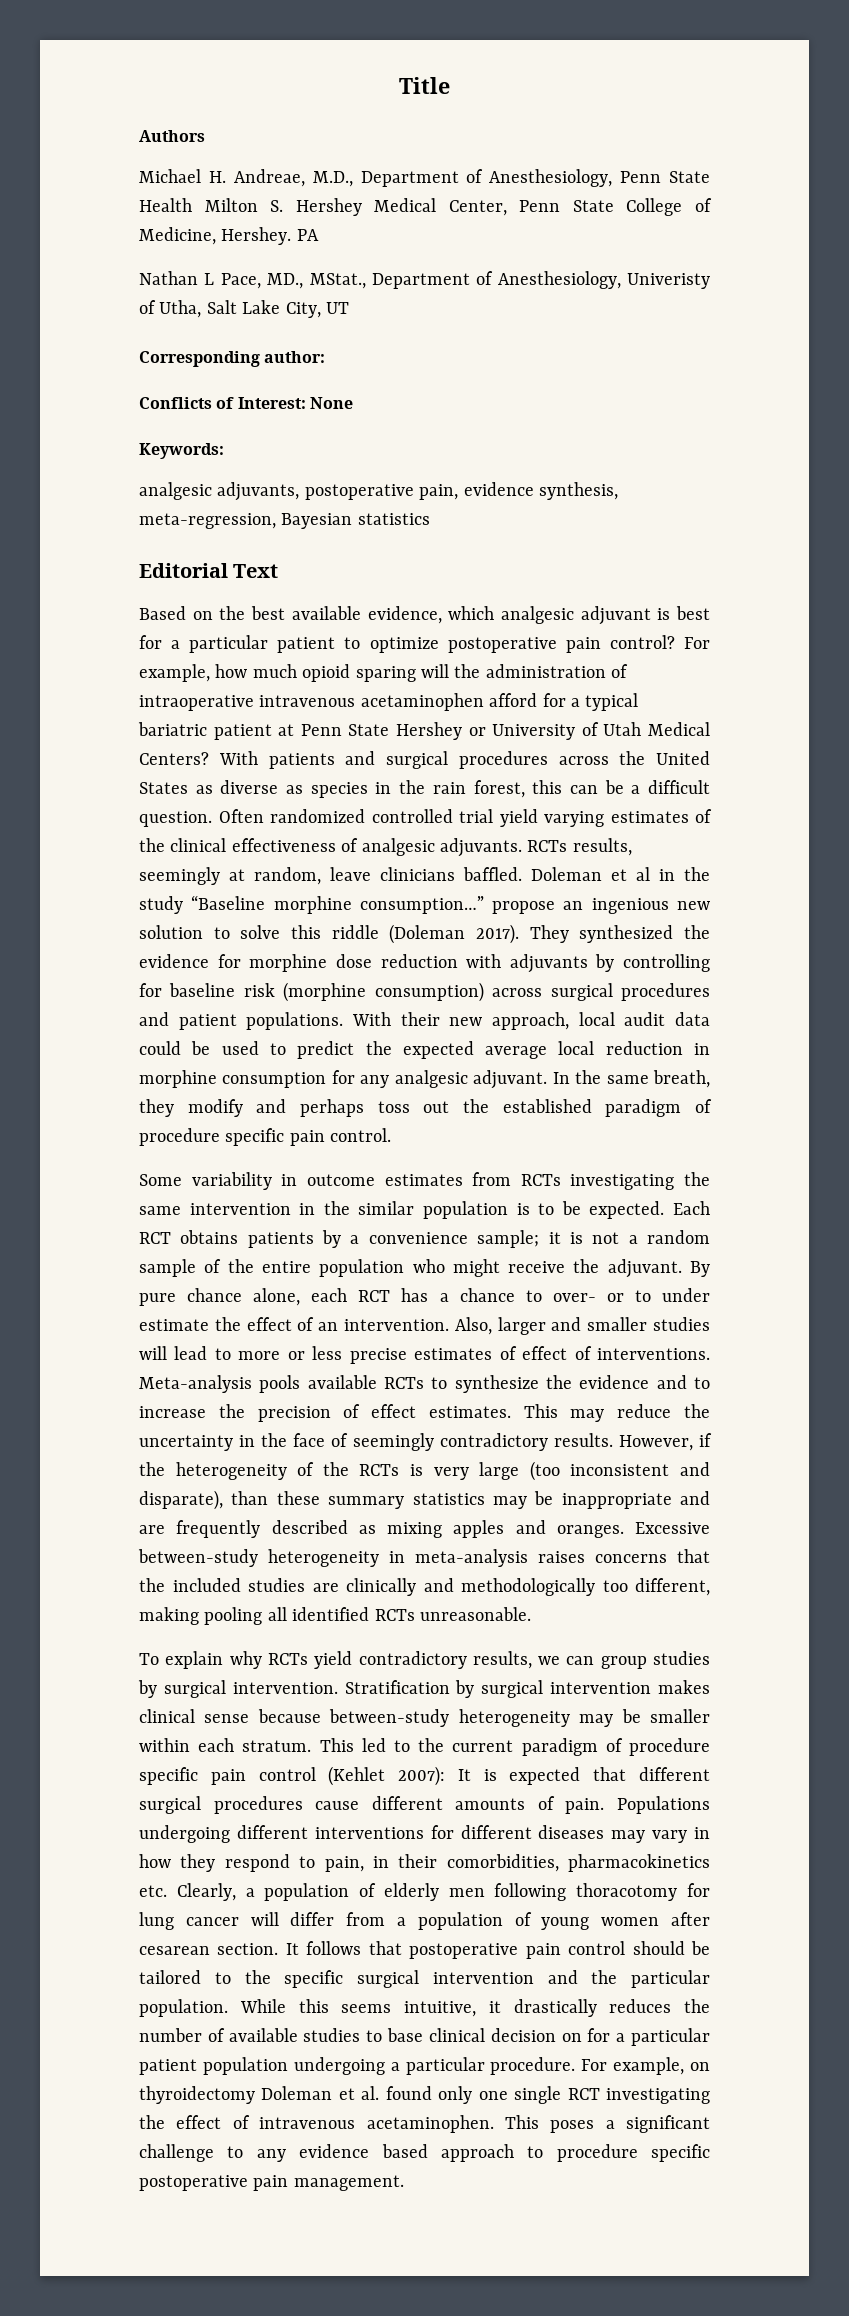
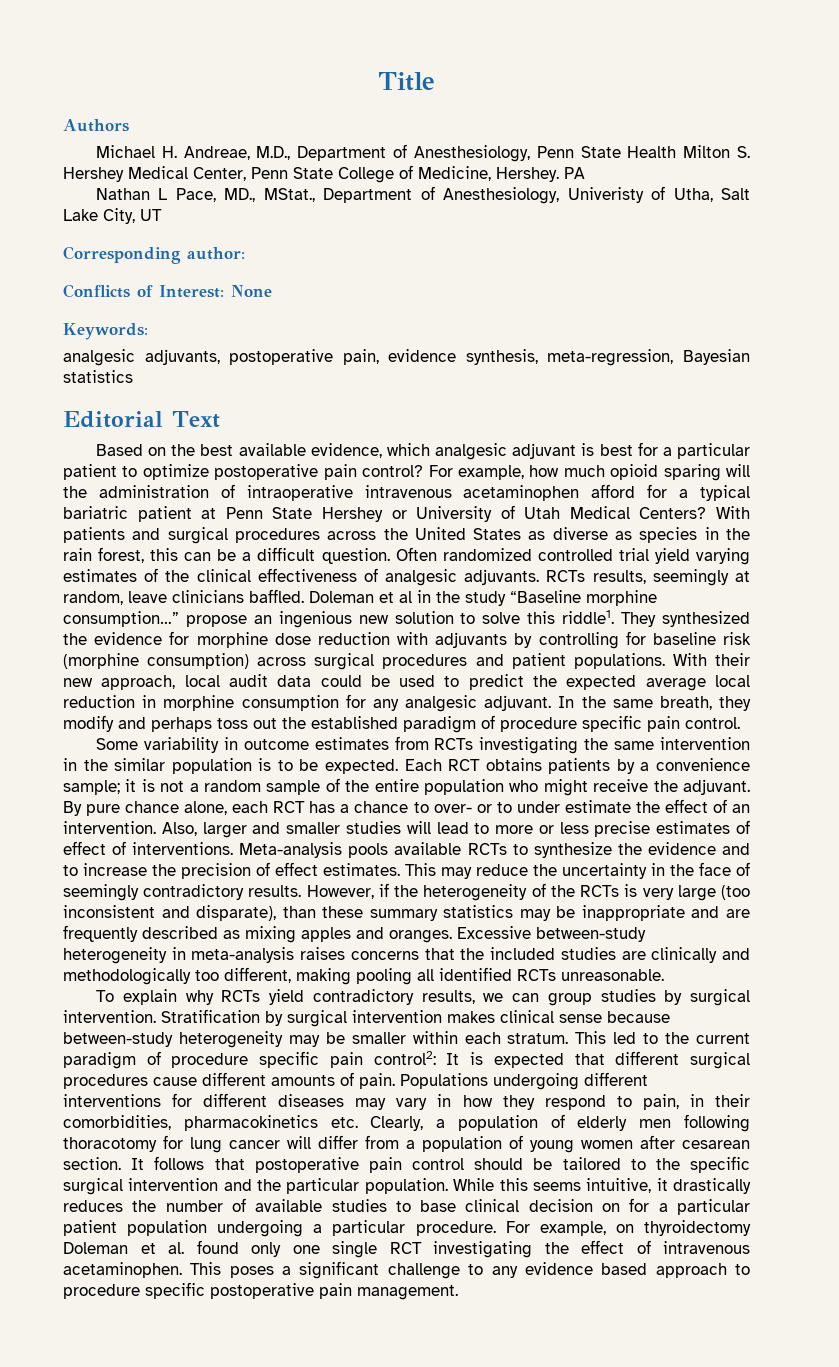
- Doleman et al in the study “Baseline morphine consumption…” propose an ingenious new solution to solve this riddle (Doleman 2017).
+ Doleman et al in the study “Baseline morphine consumption…” propose an ingenious new solution to solve this riddle1.
- This led to the current paradigm of procedure specific pain control (Kehlet 2007): It is expected that different surgical procedures cause different amounts of pain.
+ This led to the current paradigm of procedure specific pain control2: It is expected that different surgical procedures cause different amounts of pain.

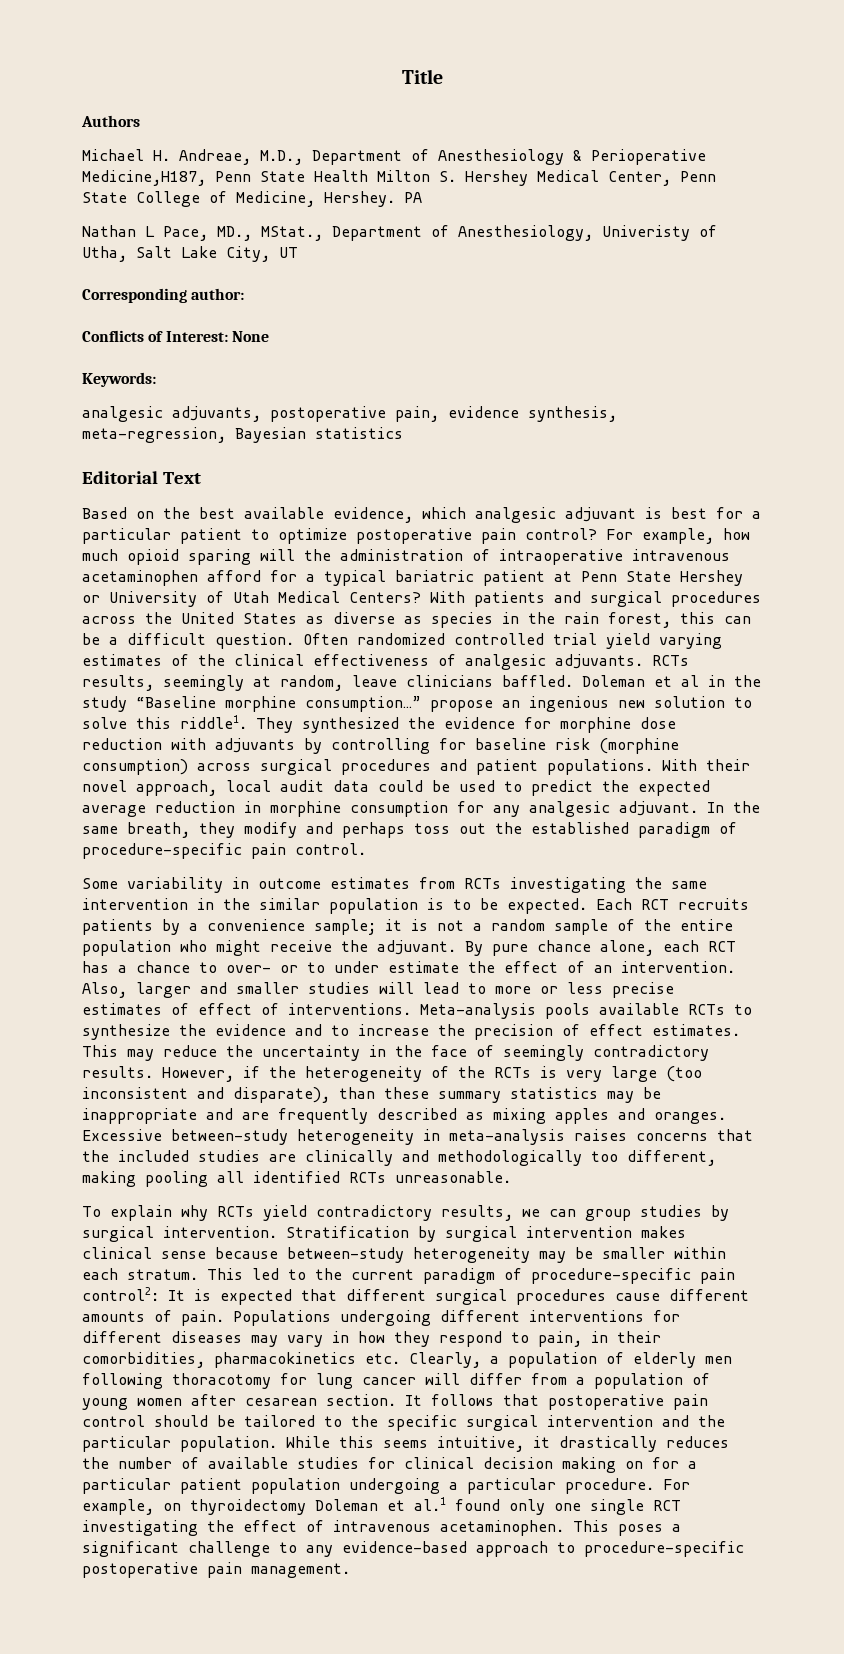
- Michael H. Andreae, M.D., Department of Anesthesiology, Penn State Health Milton S. Hershey Medical Center, Penn State College of Medicine, Hershey.
+ Michael H. Andreae, M.D., Department of Anesthesiology & Perioperative Medicine,H187, Penn State Health Milton S. Hershey Medical Center, Penn State College of Medicine, Hershey.
- With their new approach, local audit data could be used to predict the expected average local reduction in morphine consumption for any analgesic adjuvant.
+ With their novel approach, local audit data could be used to predict the expected average reduction in morphine consumption for any analgesic adjuvant.
- In the same breath, they modify and perhaps toss out the established paradigm of procedure specific pain control.
+ In the same breath, they modify and perhaps toss out the established paradigm of procedure-specific pain control.
- Each RCT obtains patients by a convenience sample; it is not a random sample of the entire population who might receive the adjuvant.
+ Each RCT recruits patients by a convenience sample; it is not a random sample of the entire population who might receive the adjuvant.
- This led to the current paradigm of procedure specific pain control2: It is expected that different surgical procedures cause different amounts of pain.
+ This led to the current paradigm of procedure-specific pain control2: It is expected that different surgical procedures cause different amounts of pain.
- While this seems intuitive, it drastically reduces the number of available studies to base clinical decision on for a particular patient population undergoing a particular procedure.
+ While this seems intuitive, it drastically reduces the number of available studies for clinical decision making on for a particular patient population undergoing a particular procedure.
- For example, on thyroidectomy Doleman et al. found only one single RCT investigating the effect of intravenous acetaminophen.
+ For example, on thyroidectomy Doleman et al.1 found only one single RCT investigating the effect of intravenous acetaminophen.
- This poses a significant challenge to any evidence based approach to procedure specific postoperative pain management.
+ This poses a significant challenge to any evidence-based approach to procedure-specific postoperative pain management.

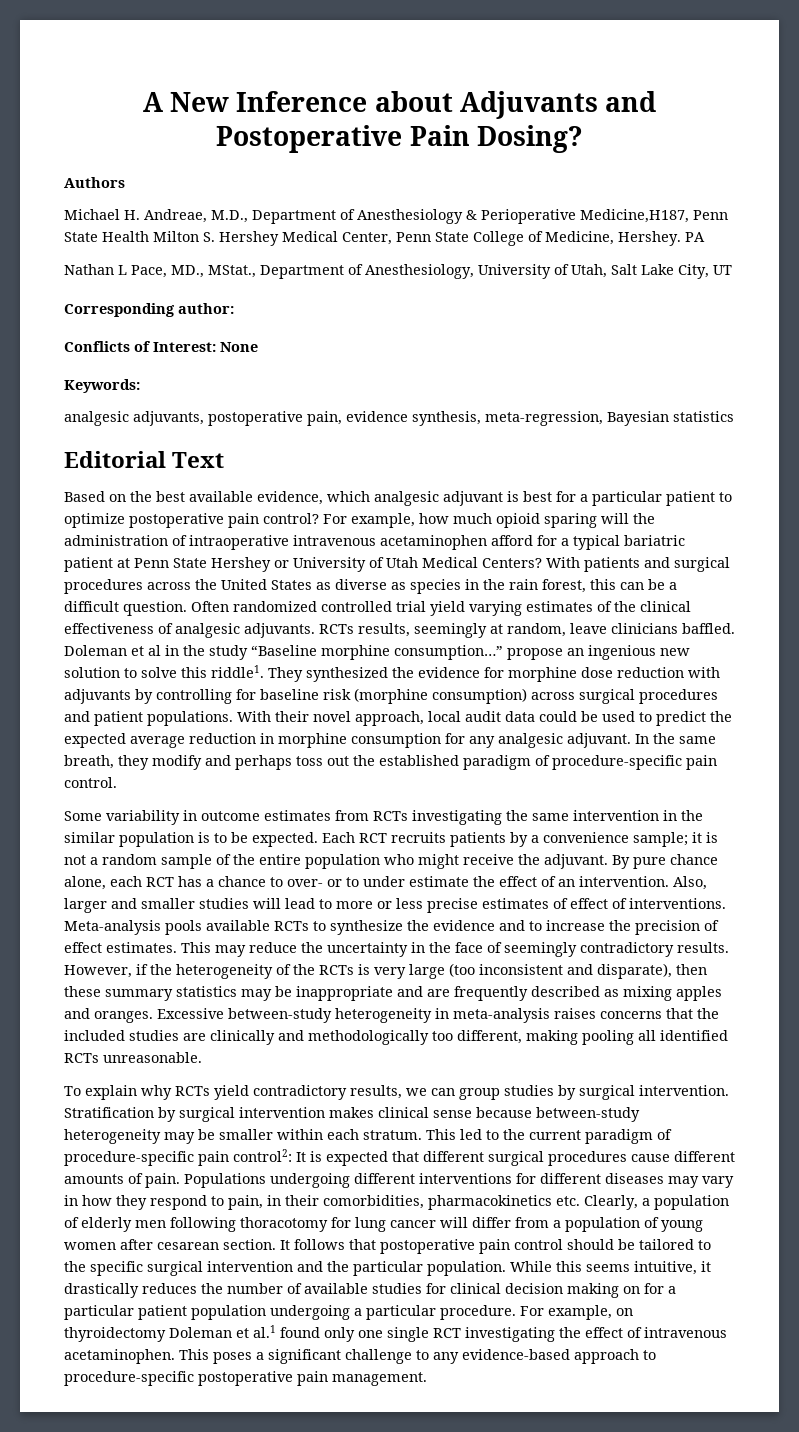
- Title
+ A New Inference about Adjuvants and Postoperative Pain Dosing?
- Nathan L Pace, MD., MStat., Department of Anesthesiology, Univeristy of Utha, Salt Lake City, UT
+ Nathan L Pace, MD., MStat., Department of Anesthesiology, University of Utah, Salt Lake City, UT
- However, if the heterogeneity of the RCTs is very large (too inconsistent and disparate), than these summary statistics may be inappropriate and are frequently described as mixing apples and oranges.
+ However, if the heterogeneity of the RCTs is very large (too inconsistent and disparate), then these summary statistics may be inappropriate and are frequently described as mixing apples and oranges.

